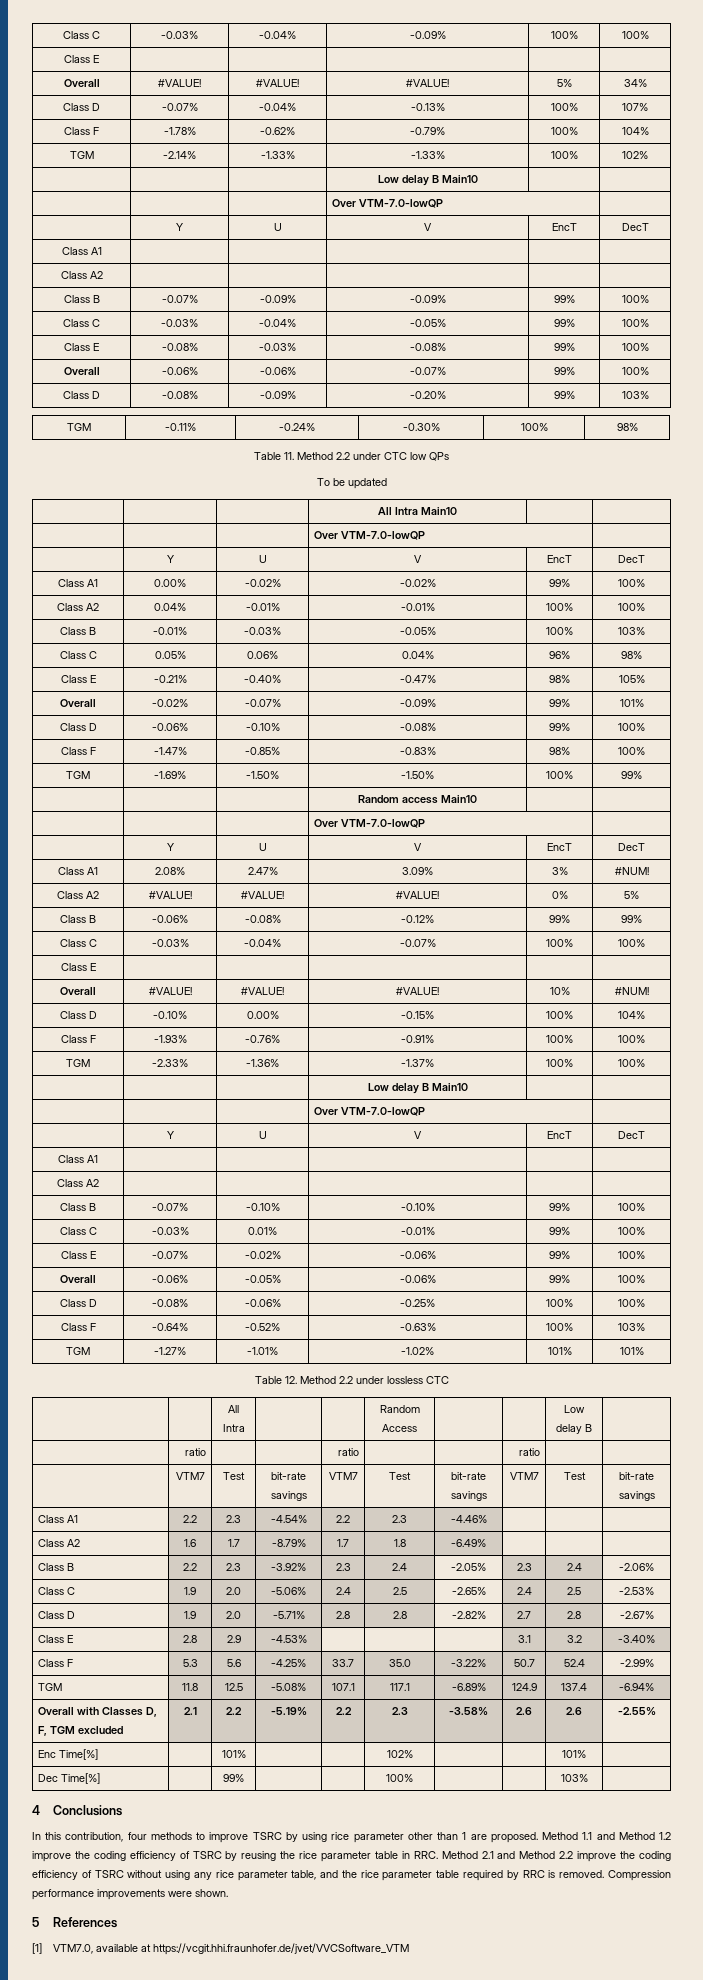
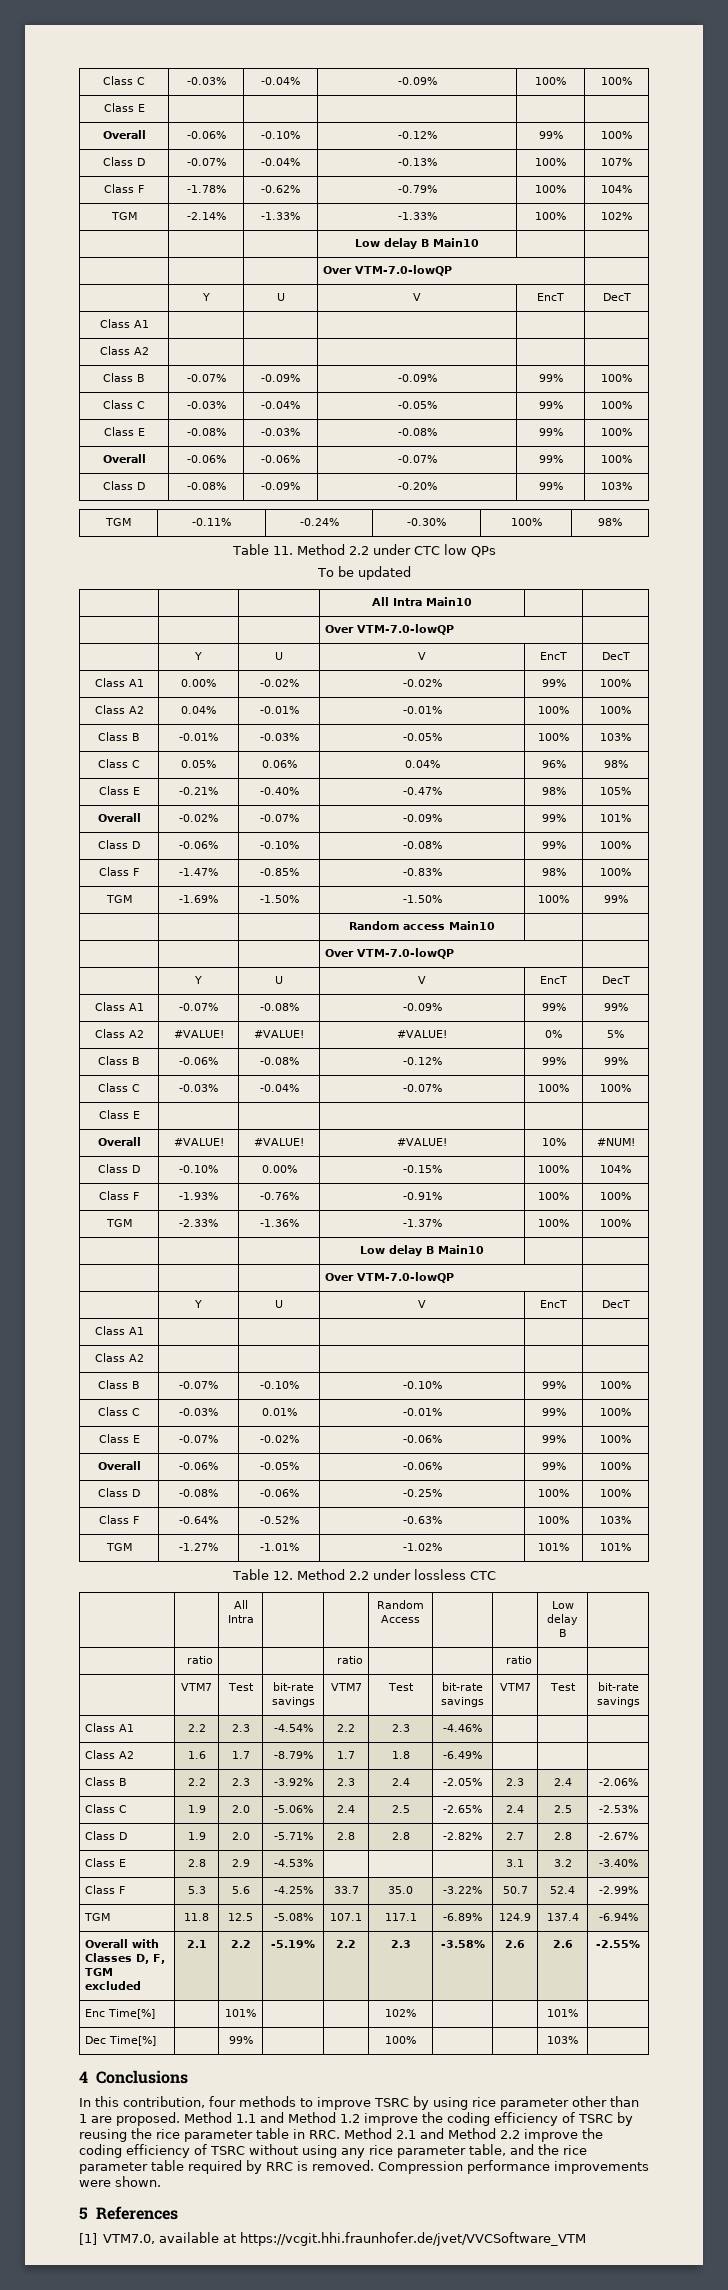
- Overall | #VALUE! | #VALUE! | #VALUE! | 5% | 34%
+ Overall | -0.06% | -0.10% | -0.12% | 99% | 100%
- Class A1 | 2.08% | 2.47% | 3.09% | 3% | #NUM!
+ Class A1 | -0.07% | -0.08% | -0.09% | 99% | 99%

